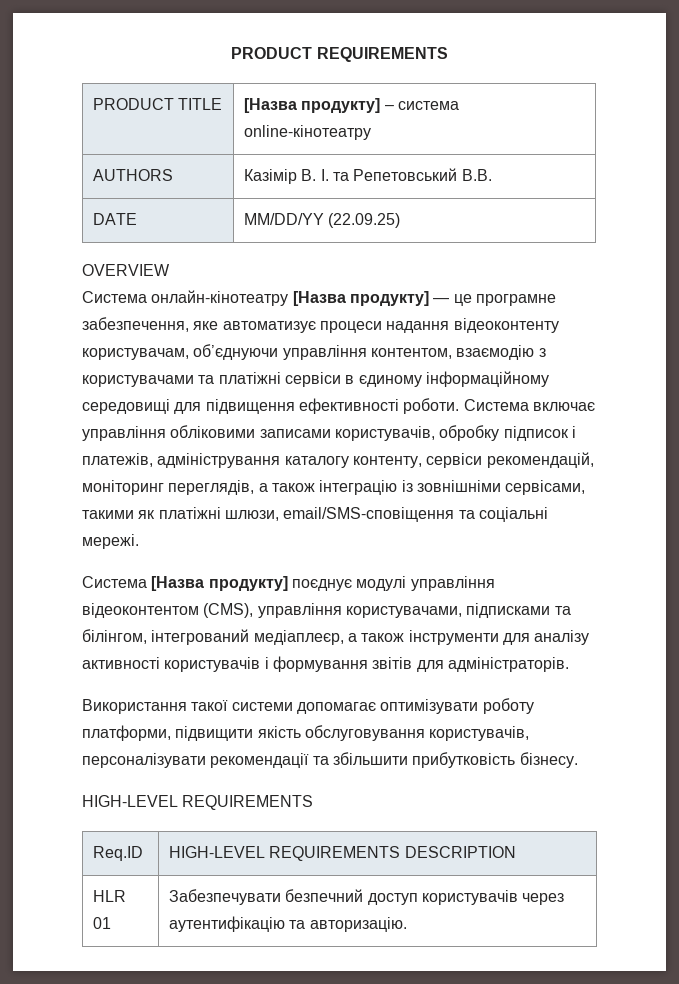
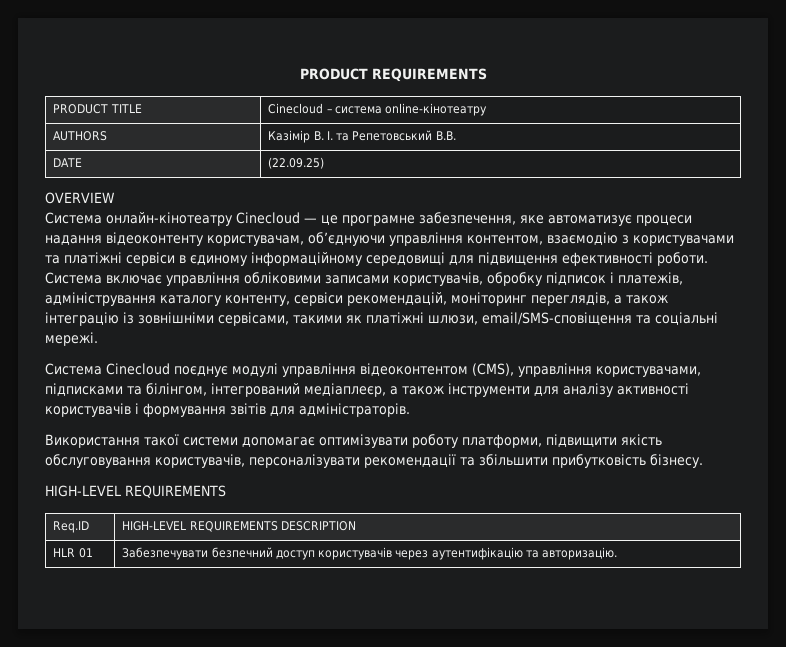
- PRODUCT TITLE | [Назва продукту] – система online-кінотеатру
+ PRODUCT TITLE | Cinecloud – система online-кінотеатру
- DATE | MM/DD/YY (22.09.25)
+ DATE | (22.09.25)
- Система онлайн-кінотеатру [Назва продукту] — це програмне забезпечення, яке автоматизує процеси надання відеоконтенту користувачам, об’єднуючи управління контентом, взаємодію з користувачами та платіжні сервіси в єдиному інформаційному середовищі для підвищення ефективності роботи.
+ Система онлайн-кінотеатру Cinecloud — це програмне забезпечення, яке автоматизує процеси надання відеоконтенту користувачам, об’єднуючи управління контентом, взаємодію з користувачами та платіжні сервіси в єдиному інформаційному середовищі для підвищення ефективності роботи.
- Система [Назва продукту] поєднує модулі управління відеоконтентом (CMS), управління користувачами, підписками та білінгом, інтегрований медіаплеєр, а також інструменти для аналізу активності користувачів і формування звітів для адміністраторів.
+ Система Cinecloud поєднує модулі управління відеоконтентом (CMS), управління користувачами, підписками та білінгом, інтегрований медіаплеєр, а також інструменти для аналізу активності користувачів і формування звітів для адміністраторів.

